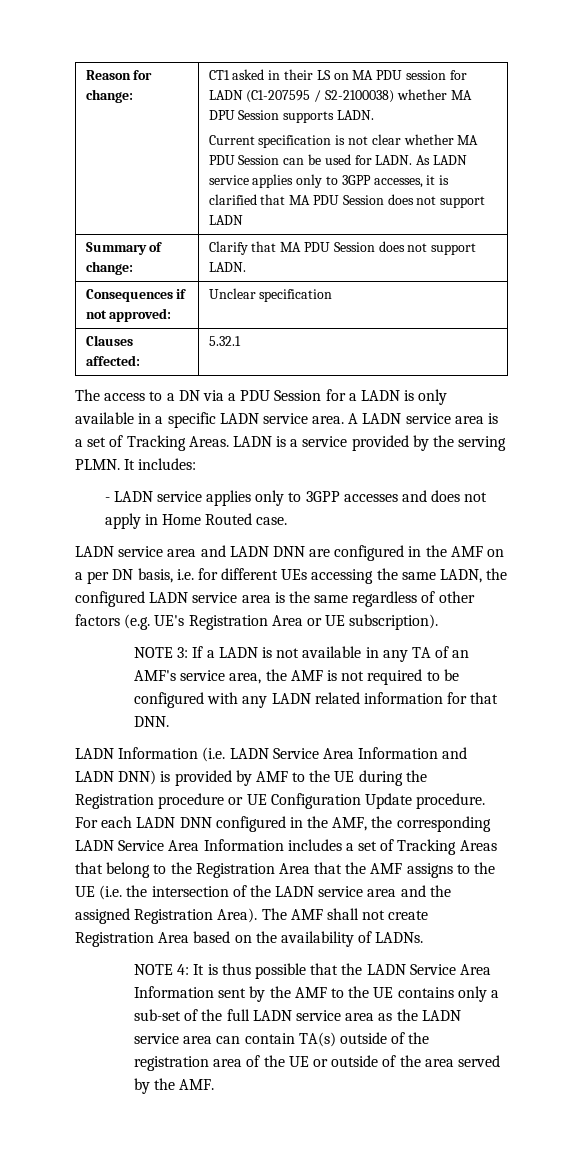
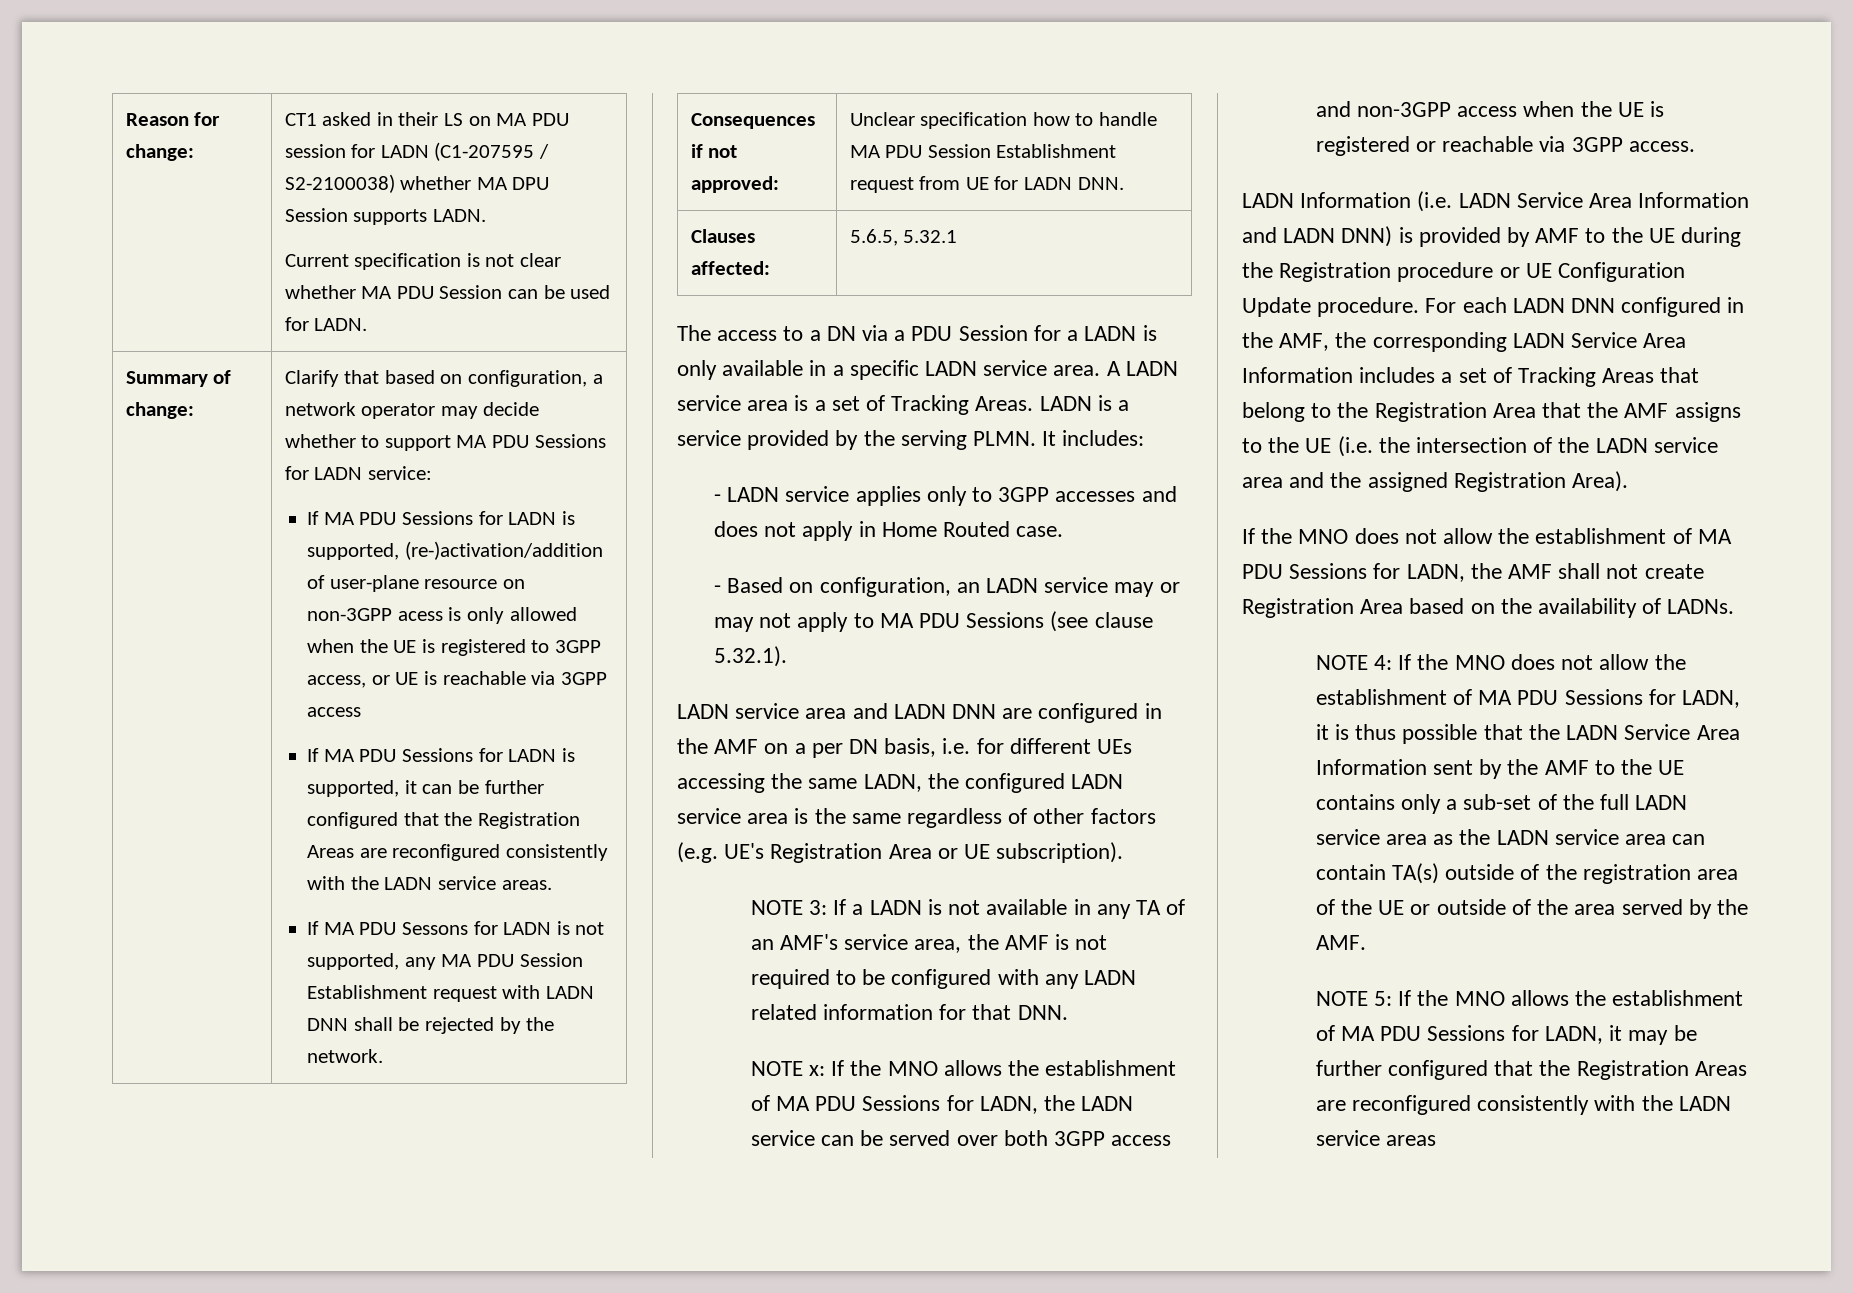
- As LADN service applies only to 3GPP accesses, it is clarified that MA PDU Session does not support LADN
- Clarify that MA PDU Session does not support LADN.
+ Clarify that based on configuration, a network operator may decide whether to support MA PDU Sessions for LADN service:
+ If MA PDU Sessions for LADN is supported, (re-)activation/addition of user-plane resource on non-3GPP acess is only allowed when the UE is registered to 3GPP access, or UE is reachable via 3GPP access
+ If MA PDU Sessions for LADN is supported, it can be further configured that the Registration Areas are reconfigured consistently with the LADN service areas.
+ If MA PDU Sessons for LADN is not supported, any MA PDU Session Establishment request with LADN DNN shall be rejected by the network.
- Consequences if not approved: | Unclear specification
+ Consequences if not approved: | Unclear specification how to handle MA PDU Session Establishment request from UE for LADN DNN.
- Clauses affected: | 5.32.1
+ Clauses affected: | 5.6.5, 5.32.1
+ - Based on configuration, an LADN service may or may not apply to MA PDU Sessions (see clause 5.32.1).
+ NOTE x: If the MNO allows the establishment of MA PDU Sessions for LADN, the LADN service can be served over both 3GPP access and non-3GPP access when the UE is registered or reachable via 3GPP access.
- For each LADN DNN configured in the AMF, the corresponding LADN Service Area Information includes a set of Tracking Areas that belong to the Registration Area that the AMF assigns to the UE (i.e. the intersection of the LADN service area and the assigned Registration Area). The AMF shall not create Registration Area based on the availability of LADNs.
+ For each LADN DNN configured in the AMF, the corresponding LADN Service Area Information includes a set of Tracking Areas that belong to the Registration Area that the AMF assigns to the UE (i.e. the intersection of the LADN service area and the assigned Registration Area).
+ If the MNO does not allow the establishment of MA PDU Sessions for LADN, the AMF shall not create Registration Area based on the availability of LADNs.
- NOTE 4: It is thus possible that the LADN Service Area Information sent by the AMF to the UE contains only a sub-set of the full LADN service area as the LADN service area can contain TA(s) outside of the registration area of the UE or outside of the area served by the AMF.
+ NOTE 4: If the MNO does not allow the establishment of MA PDU Sessions for LADN, it is thus possible that the LADN Service Area Information sent by the AMF to the UE contains only a sub-set of the full LADN service area as the LADN service area can contain TA(s) outside of the registration area of the UE or outside of the area served by the AMF.
+ NOTE 5: If the MNO allows the establishment of MA PDU Sessions for LADN, it may be further configured that the Registration Areas are reconfigured consistently with the LADN service areas

